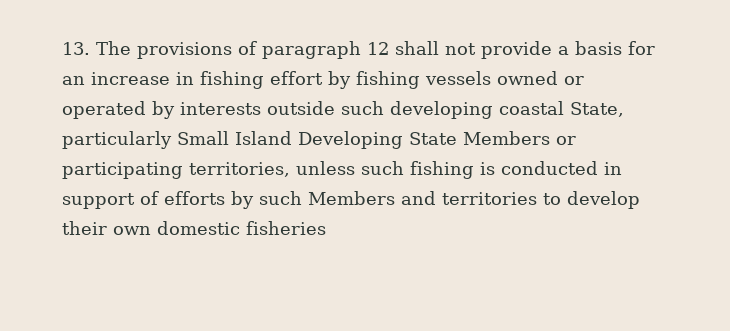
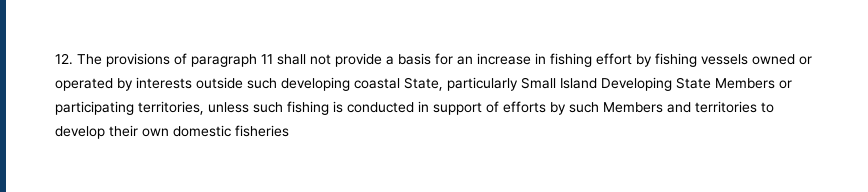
- 13. The provisions of paragraph 12 shall not provide a basis for an increase in fishing effort by fishing vessels owned or operated by interests outside such developing coastal State, particularly Small Island Developing State Members or participating territories, unless such fishing is conducted in support of efforts by such Members and territories to develop their own domestic fisheries
+ 12. The provisions of paragraph 11 shall not provide a basis for an increase in fishing effort by fishing vessels owned or operated by interests outside such developing coastal State, particularly Small Island Developing State Members or participating territories, unless such fishing is conducted in support of efforts by such Members and territories to develop their own domestic fisheries

